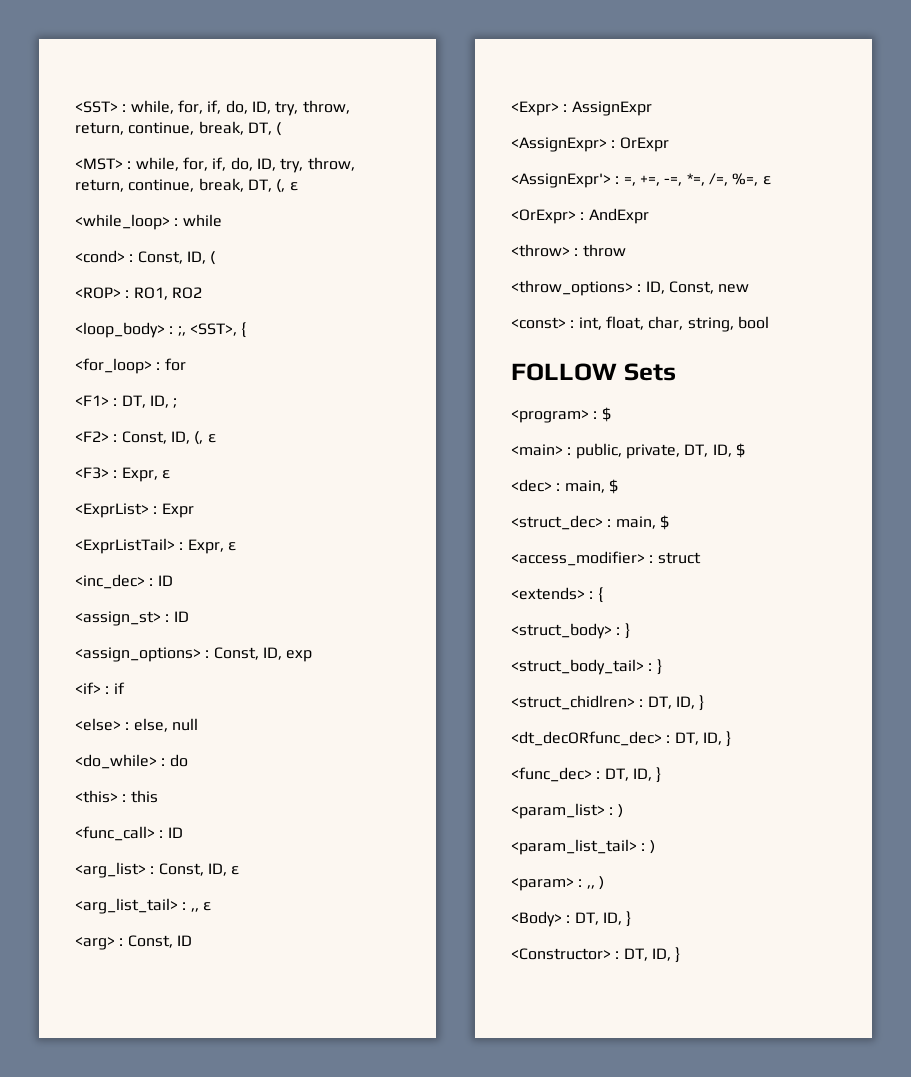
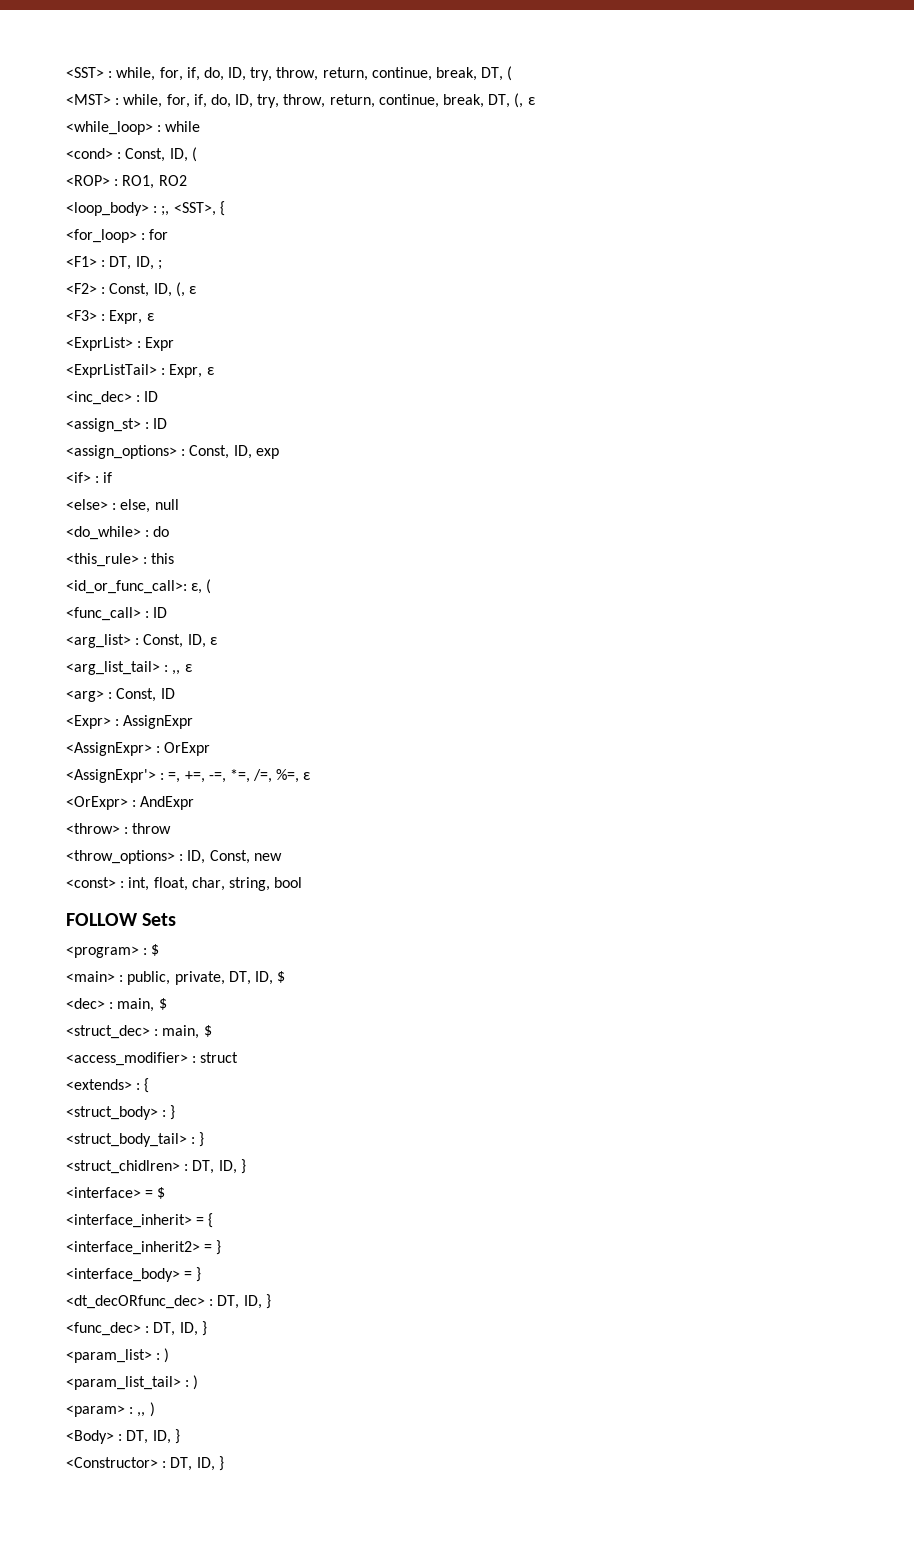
- <this> : this
+ <this_rule> : this
+ <id_or_func_call>: ε, (
+ <interface> = $
+ <interface_inherit> = {
+ <interface_inherit2> = }
+ <interface_body> = }

